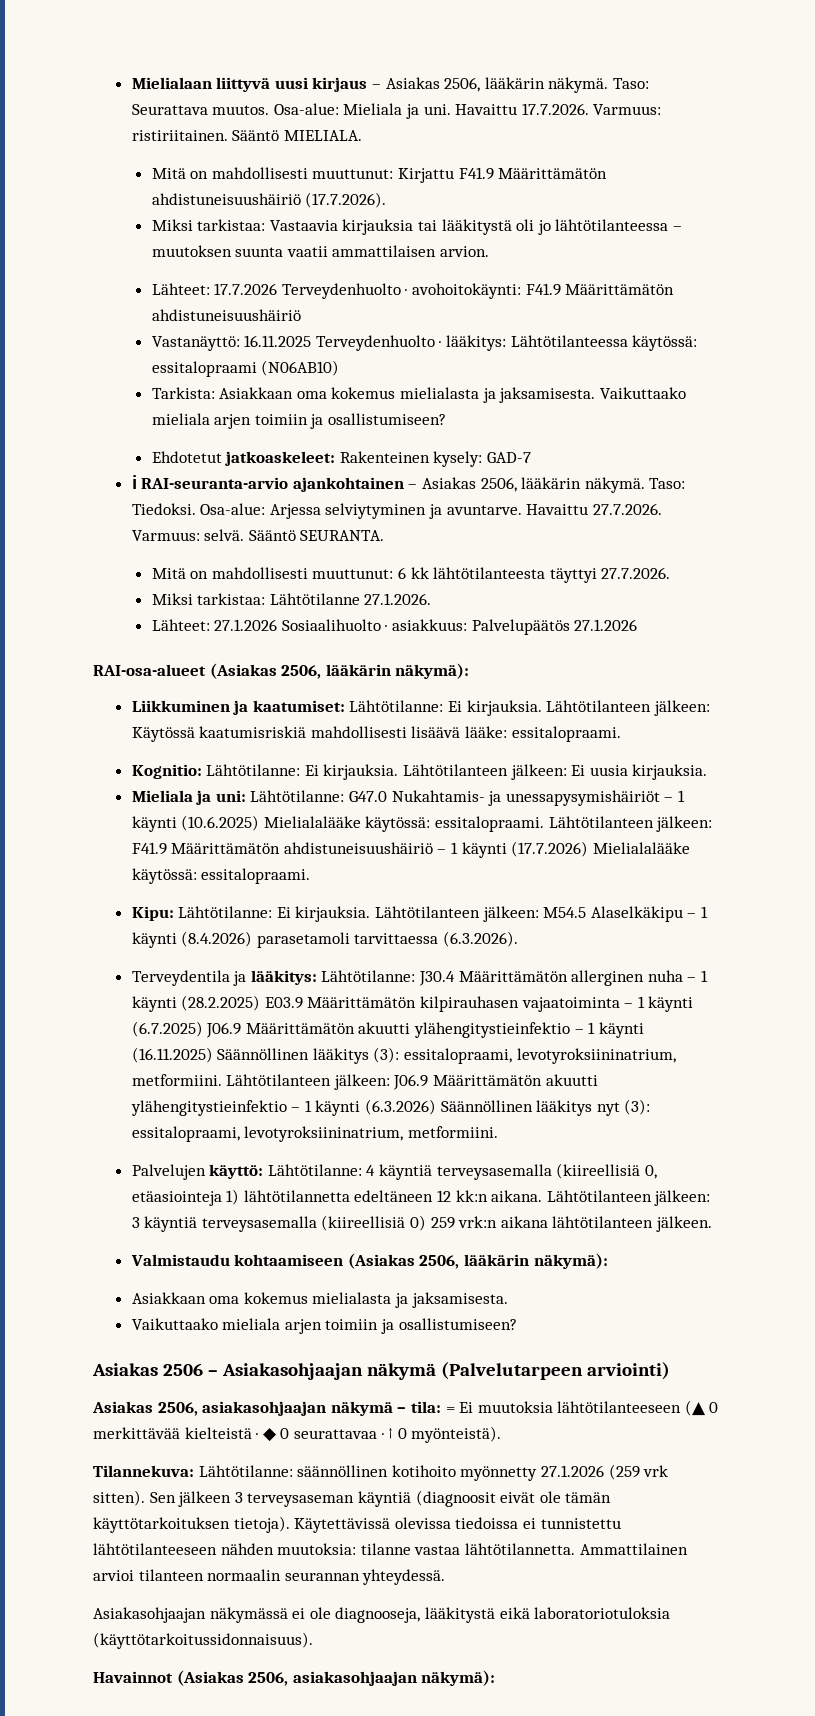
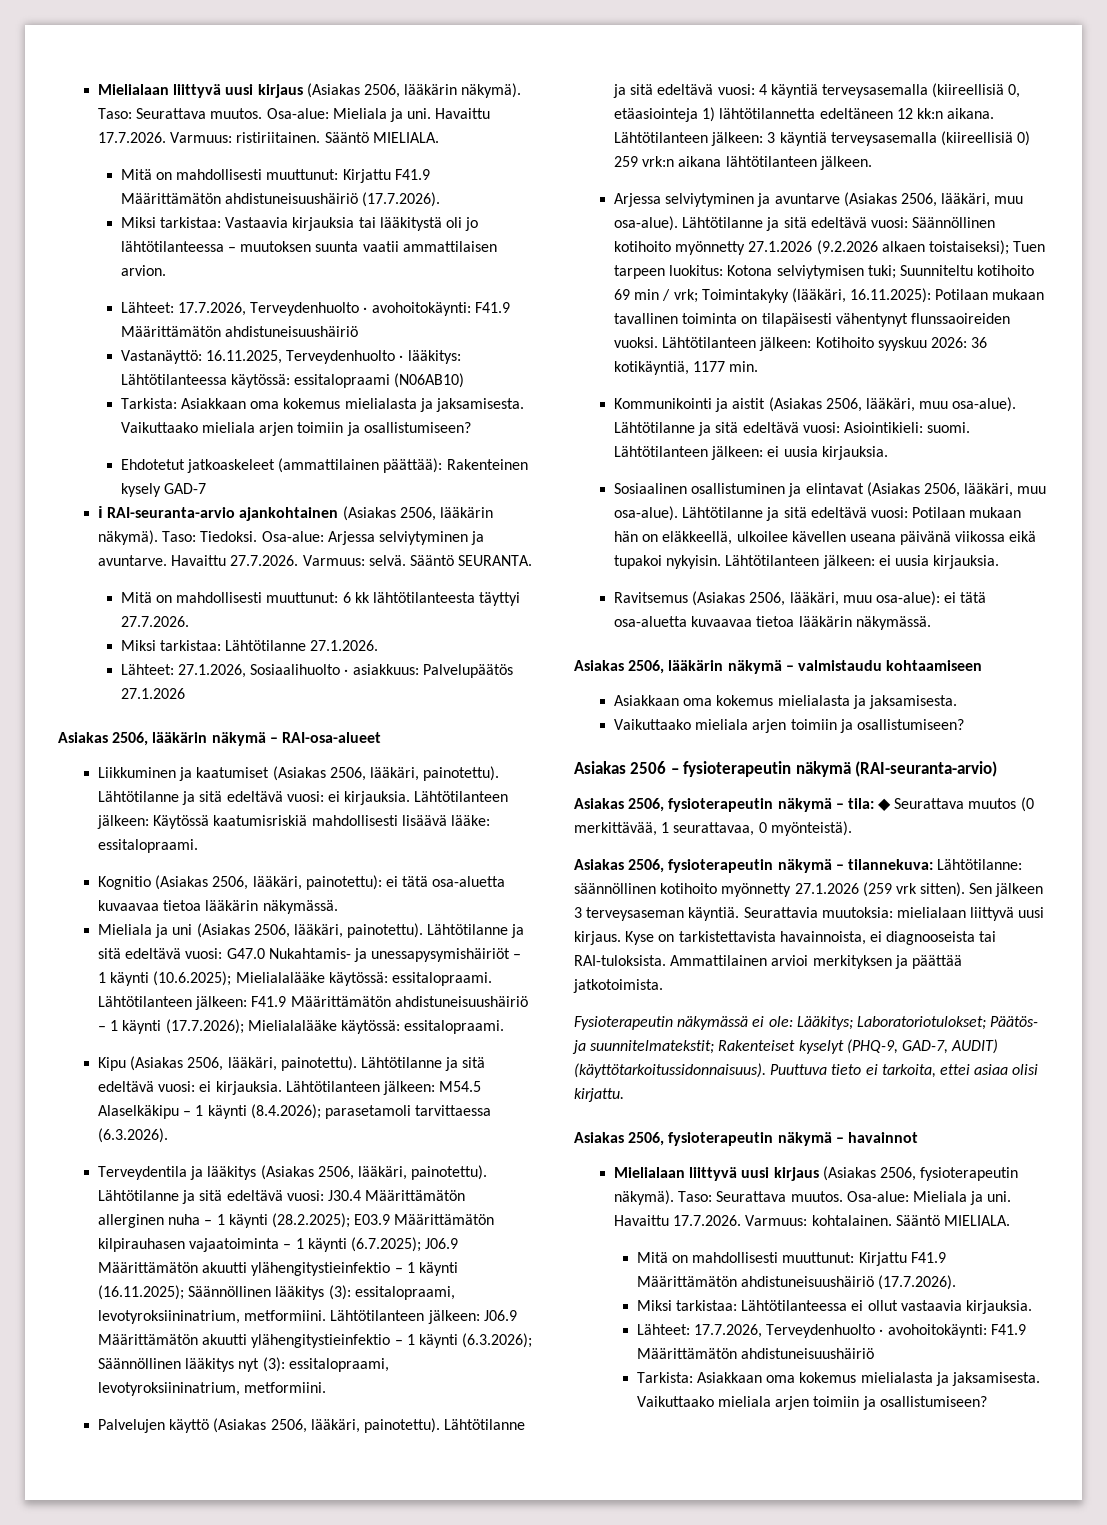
- Mielialaan liittyvä uusi kirjaus – Asiakas 2506, lääkärin näkymä.
+ Mielialaan liittyvä uusi kirjaus (Asiakas 2506, lääkärin näkymä).
  Miksi tarkistaa: Vastaavia kirjauksia tai lääkitystä oli jo lähtötilanteessa – muutoksen suunta vaatii ammattilaisen arvion.
- Lähteet: 17.7.2026 Terveydenhuolto · avohoitokäynti: F41.9 Määrittämätön ahdistuneisuushäiriö
+ Lähteet: 17.7.2026, Terveydenhuolto · avohoitokäynti: F41.9 Määrittämätön ahdistuneisuushäiriö
- Vastanäyttö: 16.11.2025 Terveydenhuolto · lääkitys: Lähtötilanteessa käytössä: essitalopraami (N06AB10)
+ Vastanäyttö: 16.11.2025, Terveydenhuolto · lääkitys: Lähtötilanteessa käytössä: essitalopraami (N06AB10)
- Ehdotetut jatkoaskeleet: Rakenteinen kysely: GAD-7
+ Ehdotetut jatkoaskeleet (ammattilainen päättää): Rakenteinen kysely GAD-7
- ℹ RAI-seuranta-arvio ajankohtainen – Asiakas 2506, lääkärin näkymä.
+ ℹ RAI-seuranta-arvio ajankohtainen (Asiakas 2506, lääkärin näkymä).
- Lähteet: 27.1.2026 Sosiaalihuolto · asiakkuus: Palvelupäätös 27.1.2026
+ Lähteet: 27.1.2026, Sosiaalihuolto · asiakkuus: Palvelupäätös 27.1.2026
- RAI-osa-alueet (Asiakas 2506, lääkärin näkymä):
- Liikkuminen ja kaatumiset: Lähtötilanne: Ei kirjauksia.
+ Asiakas 2506, lääkärin näkymä – RAI-osa-alueet
+ Liikkuminen ja kaatumiset (Asiakas 2506, lääkäri, painotettu). Lähtötilanne ja sitä edeltävä vuosi: ei kirjauksia.
- Kognitio: Lähtötilanne: Ei kirjauksia. Lähtötilanteen jälkeen: Ei uusia kirjauksia.
- Mieliala ja uni: Lähtötilanne: G47.0 Nukahtamis- ja unessapysymishäiriöt – 1 käynti (10.6.2025) Mielialalääke käytössä: essitalopraami.
+ Kognitio (Asiakas 2506, lääkäri, painotettu): ei tätä osa-aluetta kuvaavaa tietoa lääkärin näkymässä.
+ Mieliala ja uni (Asiakas 2506, lääkäri, painotettu). Lähtötilanne ja sitä edeltävä vuosi: G47.0 Nukahtamis- ja unessapysymishäiriöt – 1 käynti (10.6.2025); Mielialalääke käytössä: essitalopraami.
- Lähtötilanteen jälkeen: F41.9 Määrittämätön ahdistuneisuushäiriö – 1 käynti (17.7.2026) Mielialalääke käytössä: essitalopraami.
+ Lähtötilanteen jälkeen: F41.9 Määrittämätön ahdistuneisuushäiriö – 1 käynti (17.7.2026); Mielialalääke käytössä: essitalopraami.
- Kipu: Lähtötilanne: Ei kirjauksia.
+ Kipu (Asiakas 2506, lääkäri, painotettu). Lähtötilanne ja sitä edeltävä vuosi: ei kirjauksia.
- Lähtötilanteen jälkeen: M54.5 Alaselkäkipu – 1 käynti (8.4.2026) parasetamoli tarvittaessa (6.3.2026).
+ Lähtötilanteen jälkeen: M54.5 Alaselkäkipu – 1 käynti (8.4.2026); parasetamoli tarvittaessa (6.3.2026).
- Terveydentila ja lääkitys: Lähtötilanne: J30.4 Määrittämätön allerginen nuha – 1 käynti (28.2.2025) E03.9 Määrittämätön kilpirauhasen vajaatoiminta – 1 käynti (6.7.2025) J06.9 Määrittämätön akuutti ylähengitystieinfektio – 1 käynti (16.11.2025) Säännöllinen lääkitys (3): essitalopraami, levotyroksiininatrium, metformiini.
+ Terveydentila ja lääkitys (Asiakas 2506, lääkäri, painotettu). Lähtötilanne ja sitä edeltävä vuosi: J30.4 Määrittämätön allerginen nuha – 1 käynti (28.2.2025); E03.9 Määrittämätön kilpirauhasen vajaatoiminta – 1 käynti (6.7.2025); J06.9 Määrittämätön akuutti ylähengitystieinfektio – 1 käynti (16.11.2025); Säännöllinen lääkitys (3): essitalopraami, levotyroksiininatrium, metformiini.
- Lähtötilanteen jälkeen: J06.9 Määrittämätön akuutti ylähengitystieinfektio – 1 käynti (6.3.2026) Säännöllinen lääkitys nyt (3): essitalopraami, levotyroksiininatrium, metformiini.
+ Lähtötilanteen jälkeen: J06.9 Määrittämätön akuutti ylähengitystieinfektio – 1 käynti (6.3.2026); Säännöllinen lääkitys nyt (3): essitalopraami, levotyroksiininatrium, metformiini.
- Palvelujen käyttö: Lähtötilanne: 4 käyntiä terveysasemalla (kiireellisiä 0, etäasiointeja 1) lähtötilannetta edeltäneen 12 kk:n aikana.
+ Palvelujen käyttö (Asiakas 2506, lääkäri, painotettu). Lähtötilanne ja sitä edeltävä vuosi: 4 käyntiä terveysasemalla (kiireellisiä 0, etäasiointeja 1) lähtötilannetta edeltäneen 12 kk:n aikana.
- Valmistaudu kohtaamiseen (Asiakas 2506, lääkärin näkymä):
+ Arjessa selviytyminen ja avuntarve (Asiakas 2506, lääkäri, muu osa-alue). Lähtötilanne ja sitä edeltävä vuosi: Säännöllinen kotihoito myönnetty 27.1.2026 (9.2.2026 alkaen toistaiseksi); Tuen tarpeen luokitus: Kotona selviytymisen tuki; Suunniteltu kotihoito 69 min / vrk; Toimintakyky (lääkäri, 16.11.2025): Potilaan mukaan tavallinen toiminta on tilapäisesti vähentynyt flunssaoireiden vuoksi. Lähtötilanteen jälkeen: Kotihoito syyskuu 2026: 36 kotikäyntiä, 1177 min.
+ Kommunikointi ja aistit (Asiakas 2506, lääkäri, muu osa-alue). Lähtötilanne ja sitä edeltävä vuosi: Asiointikieli: suomi. Lähtötilanteen jälkeen: ei uusia kirjauksia.
+ Sosiaalinen osallistuminen ja elintavat (Asiakas 2506, lääkäri, muu osa-alue). Lähtötilanne ja sitä edeltävä vuosi: Potilaan mukaan hän on eläkkeellä, ulkoilee kävellen useana päivänä viikossa eikä tupakoi nykyisin. Lähtötilanteen jälkeen: ei uusia kirjauksia.
+ Ravitsemus (Asiakas 2506, lääkäri, muu osa-alue): ei tätä osa-aluetta kuvaavaa tietoa lääkärin näkymässä.
+ Asiakas 2506, lääkärin näkymä – valmistaudu kohtaamiseen
- Asiakas 2506 – Asiakasohjaajan näkymä (Palvelutarpeen arviointi)
- Asiakas 2506, asiakasohjaajan näkymä – tila: = Ei muutoksia lähtötilanteeseen (▲ 0 merkittävää kielteistä · ◆ 0 seurattavaa · ↑ 0 myönteistä).
- Tilannekuva: Lähtötilanne: säännöllinen kotihoito myönnetty 27.1.2026 (259 vrk sitten).
+ Asiakas 2506 – fysioterapeutin näkymä (RAI-seuranta-arvio)
+ Asiakas 2506, fysioterapeutin näkymä – tila: ◆ Seurattava muutos (0 merkittävää, 1 seurattavaa, 0 myönteistä).
+ Asiakas 2506, fysioterapeutin näkymä – tilannekuva: Lähtötilanne: säännöllinen kotihoito myönnetty 27.1.2026 (259 vrk sitten).
- Sen jälkeen 3 terveysaseman käyntiä (diagnoosit eivät ole tämän käyttötarkoituksen tietoja). Käytettävissä olevissa tiedoissa ei tunnistettu lähtötilanteeseen nähden muutoksia: tilanne vastaa lähtötilannetta. Ammattilainen arvioi tilanteen normaalin seurannan yhteydessä.
- Asiakasohjaajan näkymässä ei ole diagnooseja, lääkitystä eikä laboratoriotuloksia (käyttötarkoitussidonnaisuus).
- Havainnot (Asiakas 2506, asiakasohjaajan näkymä):
+ Sen jälkeen 3 terveysaseman käyntiä. Seurattavia muutoksia: mielialaan liittyvä uusi kirjaus. Kyse on tarkistettavista havainnoista, ei diagnooseista tai RAI-tuloksista. Ammattilainen arvioi merkityksen ja päättää jatkotoimista.
+ Fysioterapeutin näkymässä ei ole: Lääkitys; Laboratoriotulokset; Päätös- ja suunnitelmatekstit; Rakenteiset kyselyt (PHQ-9, GAD-7, AUDIT) (käyttötarkoitussidonnaisuus). Puuttuva tieto ei tarkoita, ettei asiaa olisi kirjattu.
+ Asiakas 2506, fysioterapeutin näkymä – havainnot
+ Mielialaan liittyvä uusi kirjaus (Asiakas 2506, fysioterapeutin näkymä). Taso: Seurattava muutos. Osa-alue: Mieliala ja uni. Havaittu 17.7.2026. Varmuus: kohtalainen. Sääntö MIELIALA.
+ Mitä on mahdollisesti muuttunut: Kirjattu F41.9 Määrittämätön ahdistuneisuushäiriö (17.7.2026).
+ Miksi tarkistaa: Lähtötilanteessa ei ollut vastaavia kirjauksia.
+ Lähteet: 17.7.2026, Terveydenhuolto · avohoitokäynti: F41.9 Määrittämätön ahdistuneisuushäiriö
+ Tarkista: Asiakkaan oma kokemus mielialasta ja jaksamisesta. Vaikuttaako mieliala arjen toimiin ja osallistumiseen?

